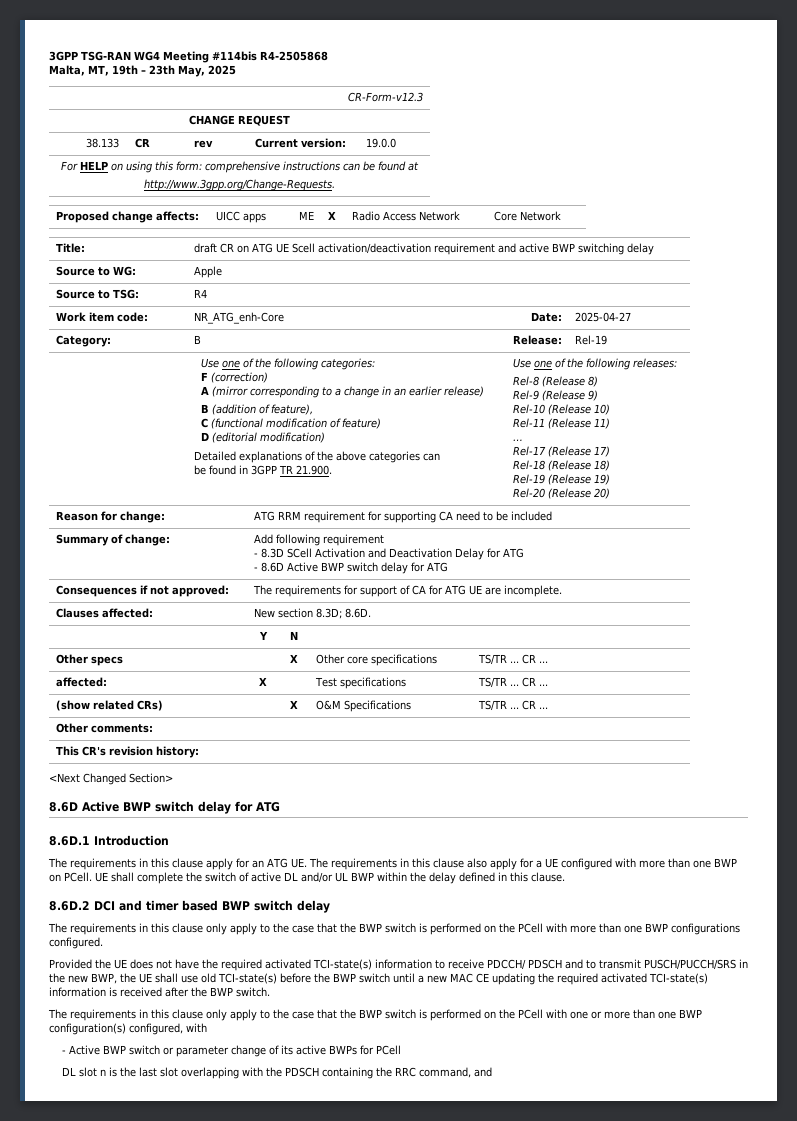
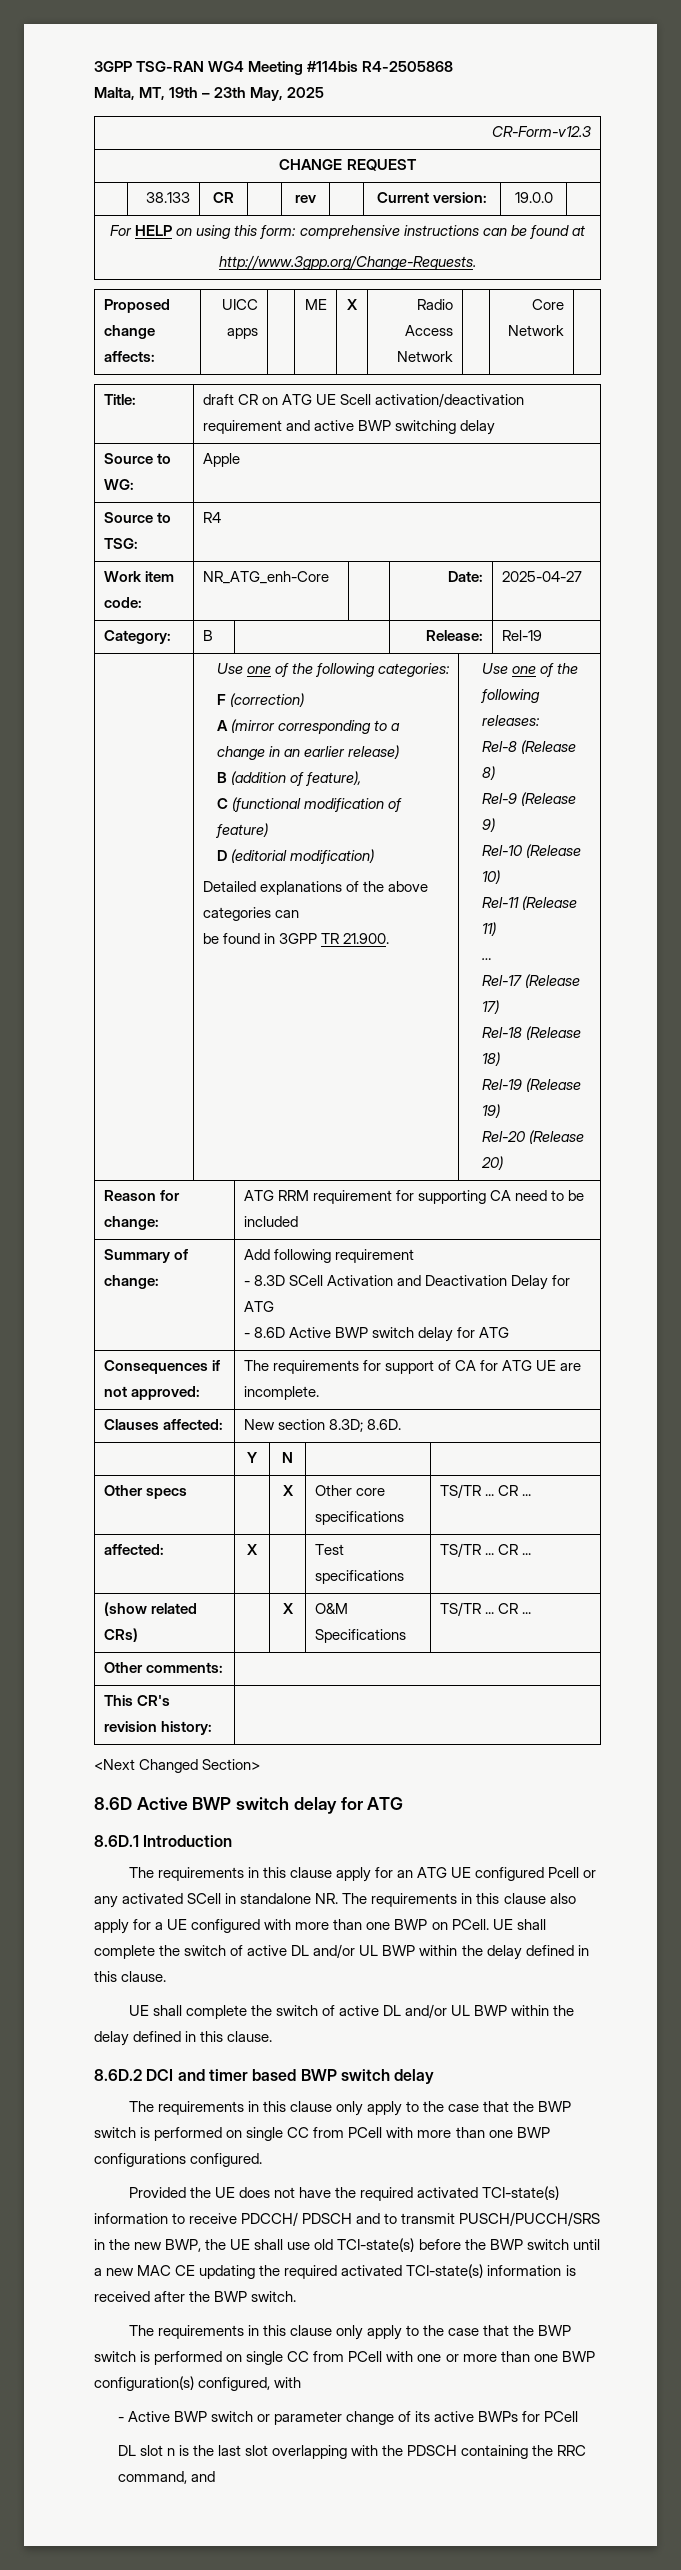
- The requirements in this clause apply for an ATG UE. The requirements in this clause also apply for a UE configured with more than one BWP on PCell. UE shall complete the switch of active DL and/or UL BWP within the delay defined in this clause.
+ The requirements in this clause apply for an ATG UE configured Pcell or any activated SCell in standalone NR. The requirements in this clause also apply for a UE configured with more than one BWP on PCell. UE shall complete the switch of active DL and/or UL BWP within the delay defined in this clause.
+ UE shall complete the switch of active DL and/or UL BWP within the delay defined in this clause.
- The requirements in this clause only apply to the case that the BWP switch is performed on the PCell with more than one BWP configurations configured.
+ The requirements in this clause only apply to the case that the BWP switch is performed on single CC from PCell with more than one BWP configurations configured.
- The requirements in this clause only apply to the case that the BWP switch is performed on the PCell with one or more than one BWP configuration(s) configured, with
+ The requirements in this clause only apply to the case that the BWP switch is performed on single CC from PCell with one or more than one BWP configuration(s) configured, with

